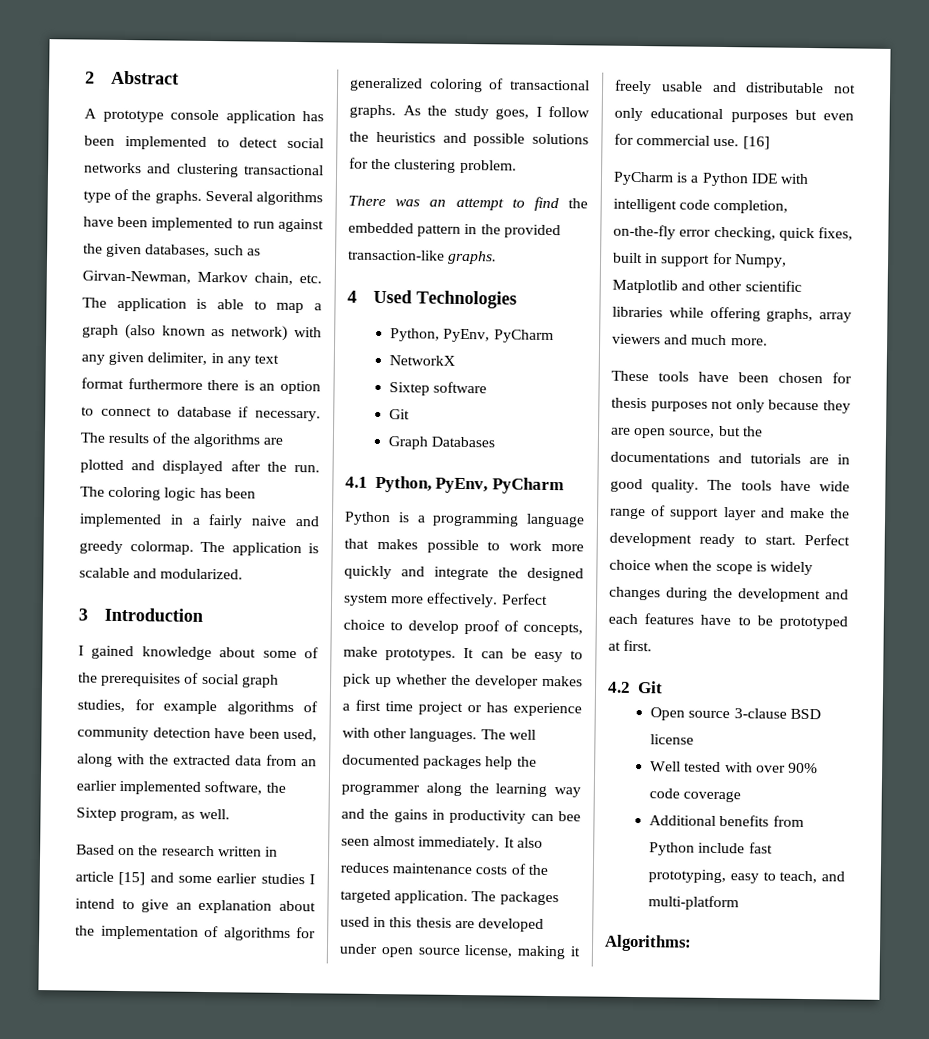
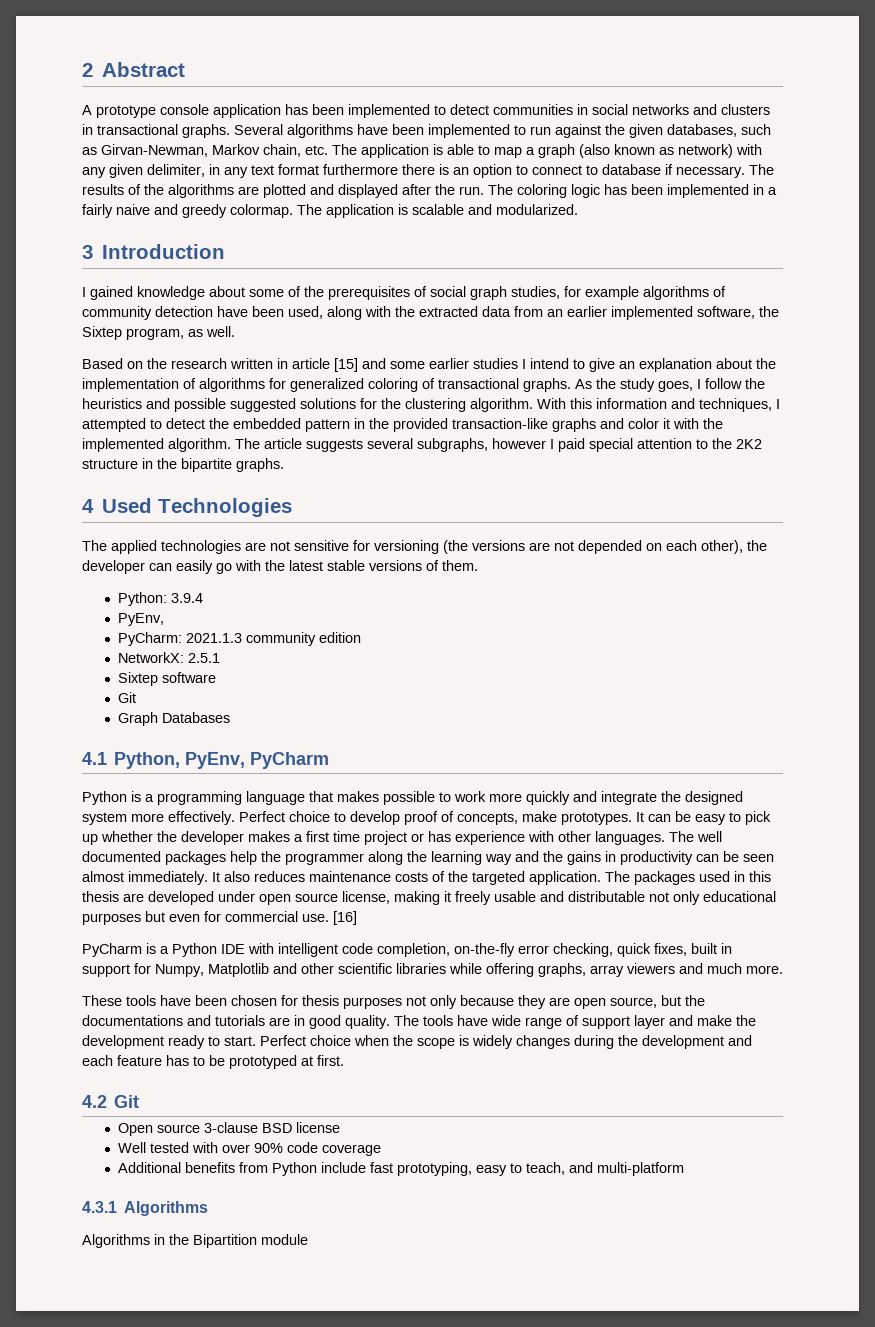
- A prototype console application has been implemented to detect social networks and clustering transactional type of the graphs.
+ A prototype console application has been implemented to detect communities in social networks and clusters in transactional graphs.
- As the study goes, I follow the heuristics and possible solutions for the clustering problem.
- There was an attempt to find the embedded pattern in the provided transaction-like graphs.
+ As the study goes, I follow the heuristics and possible suggested solutions for the clustering algorithm. With this information and techniques, I attempted to detect the embedded pattern in the provided transaction-like graphs and color it with the implemented algorithm. The article suggests several subgraphs, however I paid special attention to the 2K2 structure in the bipartite graphs.
  4 Used Technologies
- Python, PyEnv, PyCharm
- NetworkX
+ The applied technologies are not sensitive for versioning (the versions are not depended on each other), the developer can easily go with the latest stable versions of them.
+ Python: 3.9.4
+ PyEnv,
+ PyCharm: 2021.1.3 community edition
+ NetworkX: 2.5.1
- The well documented packages help the programmer along the learning way and the gains in productivity can bee seen almost immediately.
+ The well documented packages help the programmer along the learning way and the gains in productivity can be seen almost immediately.
- Perfect choice when the scope is widely changes during the development and each features have to be prototyped at first.
+ Perfect choice when the scope is widely changes during the development and each feature has to be prototyped at first.
- Algorithms:
+ 4.3.1 Algorithms
+ Algorithms in the Bipartition module

